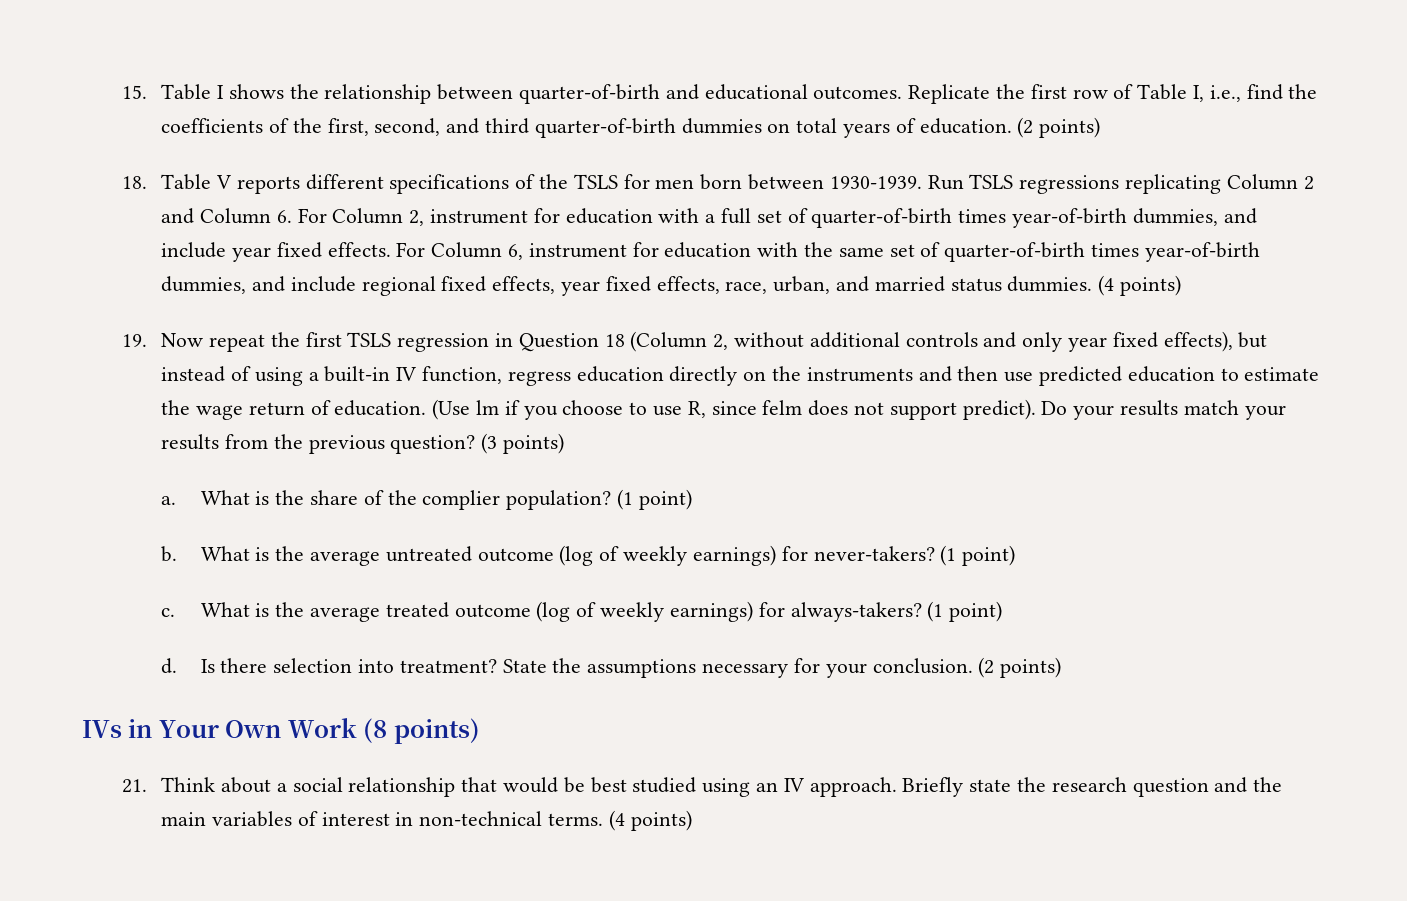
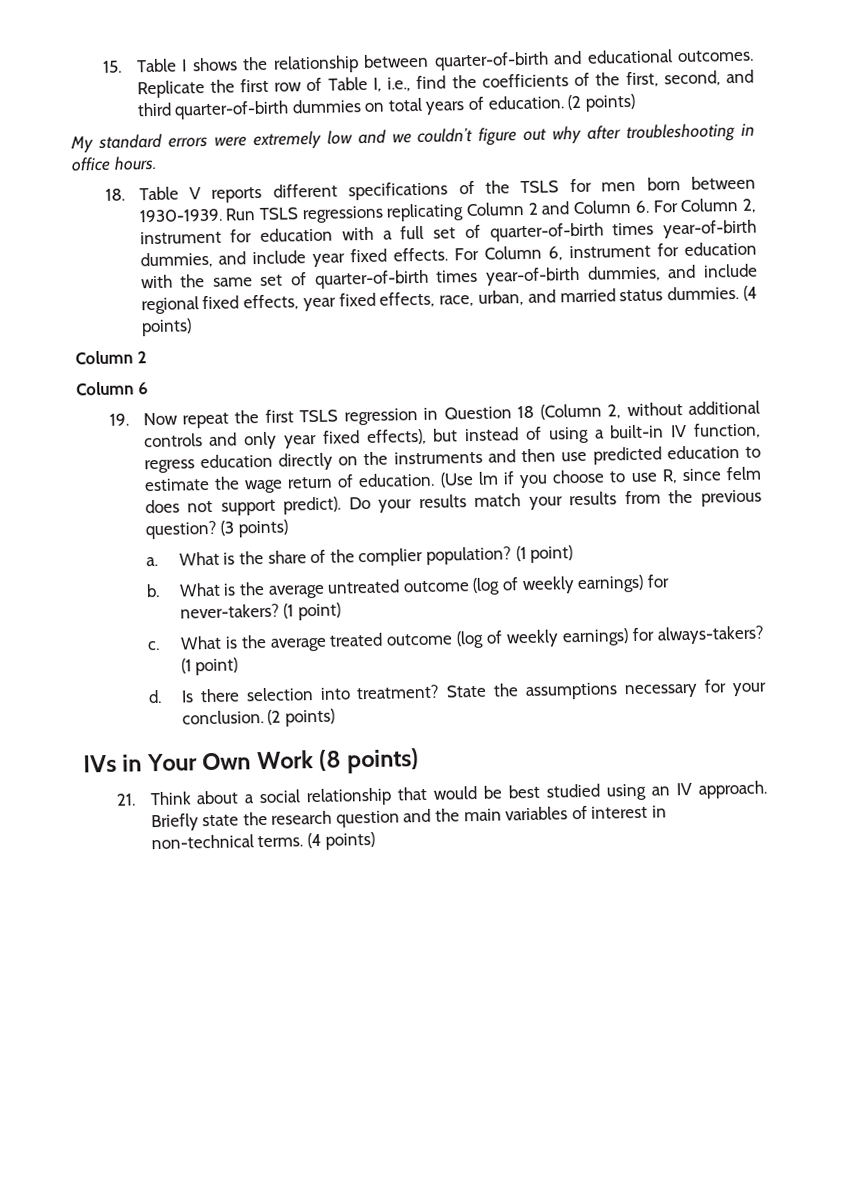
+ My standard errors were extremely low and we couldn’t figure out why after troubleshooting in office hours.
  For Column 6, instrument for education with the same set of quarter-of-birth times year-of-birth dummies, and include regional fixed effects, year fixed effects, race, urban, and married status dummies. (4 points)
+ Column 2
+ Column 6

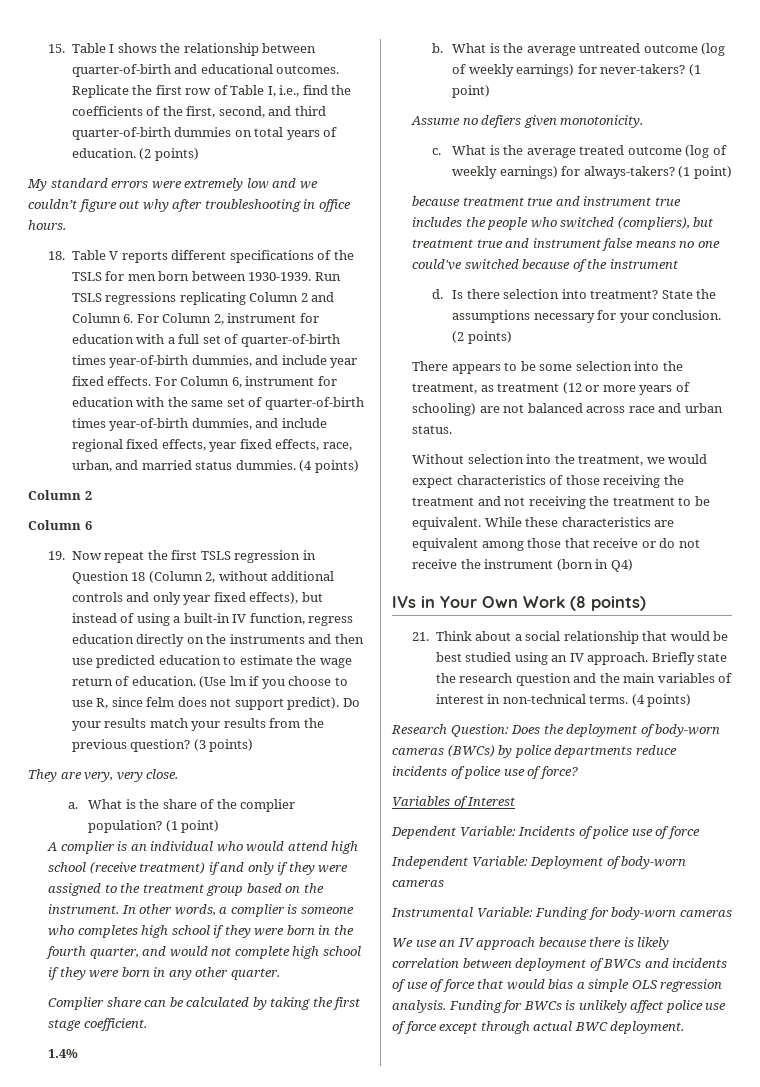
+ They are very, very close.
+ A complier is an individual who would attend high school (receive treatment) if and only if they were assigned to the treatment group based on the instrument. In other words, a complier is someone who completes high school if they were born in the fourth quarter, and would not complete high school if they were born in any other quarter.
+ Complier share can be calculated by taking the first stage coefficient.
+ 1.4%
+ Assume no defiers given monotonicity.
+ because treatment true and instrument true includes the people who switched (compliers), but treatment true and instrument false means no one could've switched because of the instrument
+ There appears to be some selection into the treatment, as treatment (12 or more years of schooling) are not balanced across race and urban status.
+ Without selection into the treatment, we would expect characteristics of those receiving the treatment and not receiving the treatment to be equivalent. While these characteristics are equivalent among those that receive or do not receive the instrument (born in Q4)
+ Research Question: Does the deployment of body-worn cameras (BWCs) by police departments reduce incidents of police use of force?
+ Variables of Interest
+ Dependent Variable: Incidents of police use of force
+ Independent Variable: Deployment of body-worn cameras
+ Instrumental Variable: Funding for body-worn cameras
+ We use an IV approach because there is likely correlation between deployment of BWCs and incidents of use of force that would bias a simple OLS regression analysis. Funding for BWCs is unlikely affect police use of force except through actual BWC deployment.

